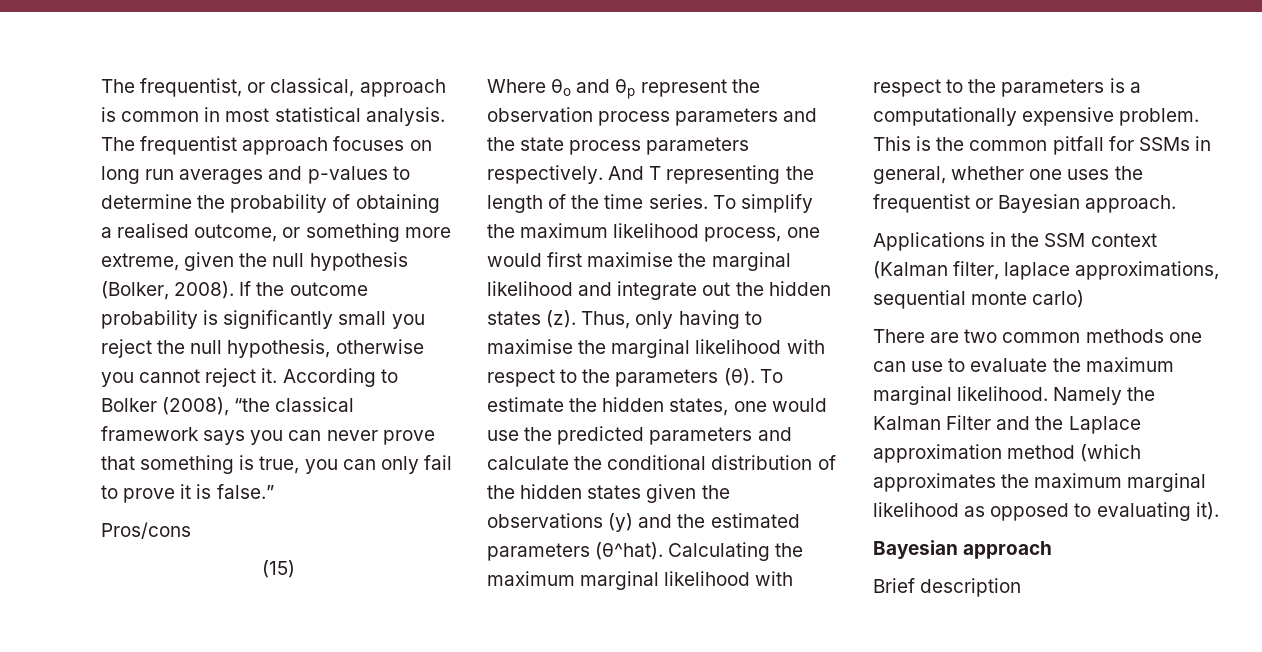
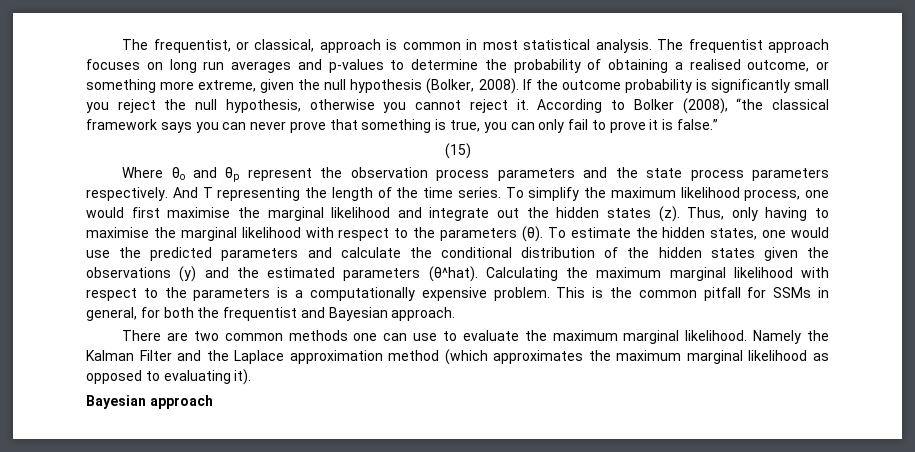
- Pros/cons
- This is the common pitfall for SSMs in general, whether one uses the frequentist or Bayesian approach.
+ This is the common pitfall for SSMs in general, for both the frequentist and Bayesian approach.
- Applications in the SSM context (Kalman filter, laplace approximations, sequential monte carlo)
- Brief description

